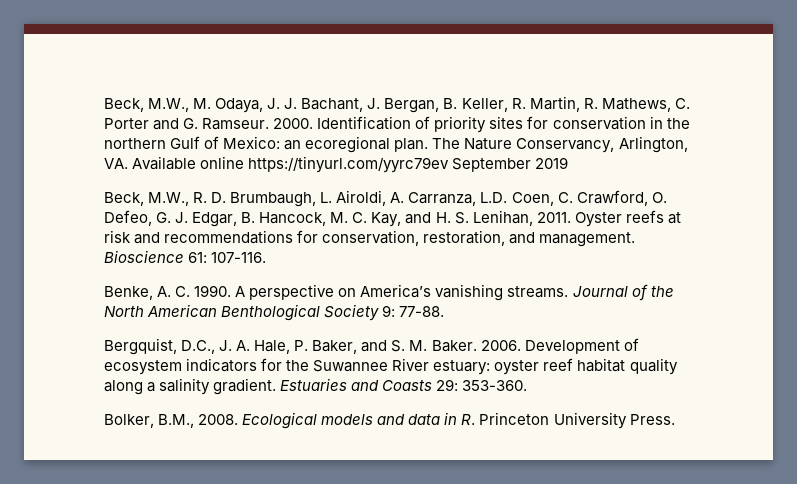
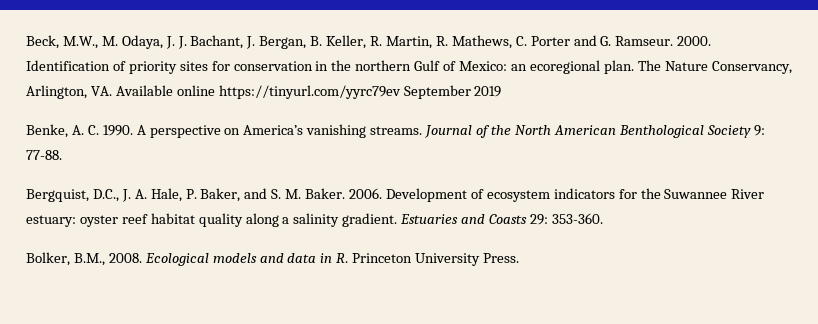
- Beck, M.W., R. D. Brumbaugh, L. Airoldi, A. Carranza, L.D. Coen, C. Crawford, O. Defeo, G. J. Edgar, B. Hancock, M. C. Kay, and H. S. Lenihan, 2011. Oyster reefs at risk and recommendations for conservation, restoration, and management. Bioscience 61: 107-116.

